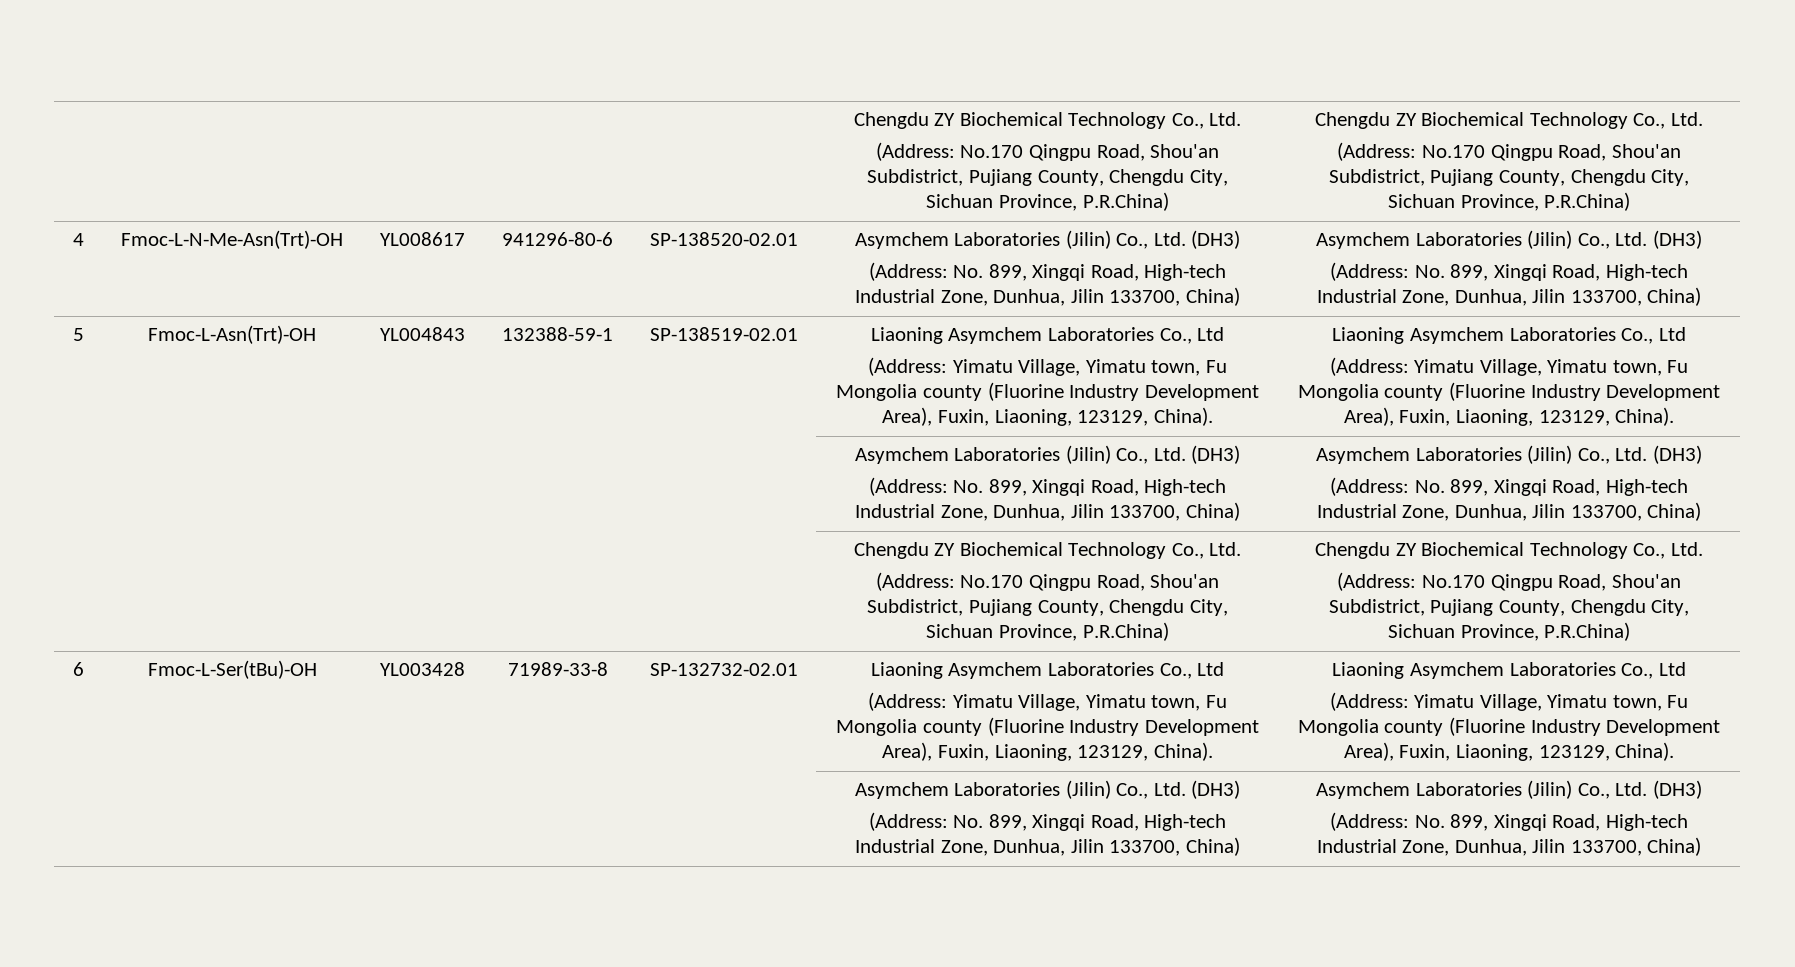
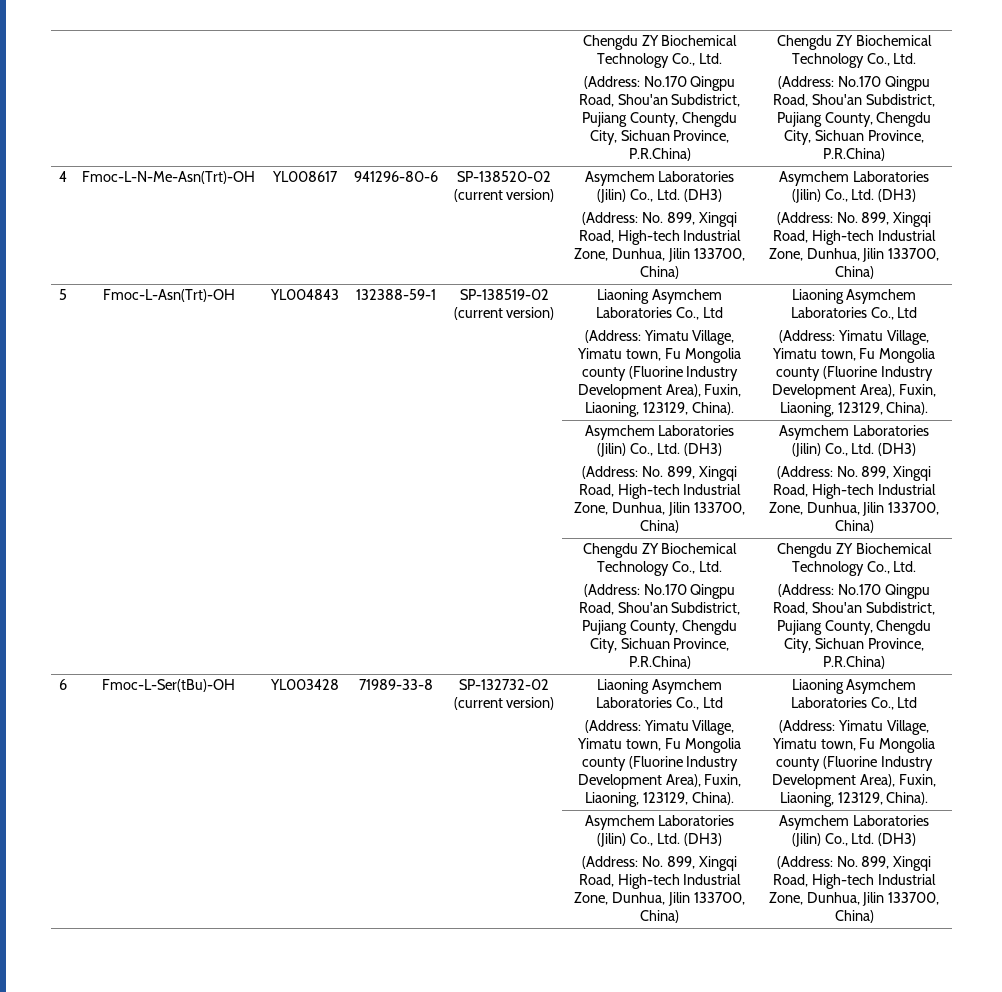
- SP-138520-02.01
+ SP-138520-02 (current version)
- SP-138519-02.01
+ SP-138519-02 (current version)
- SP-132732-02.01
+ SP-132732-02 (current version)

